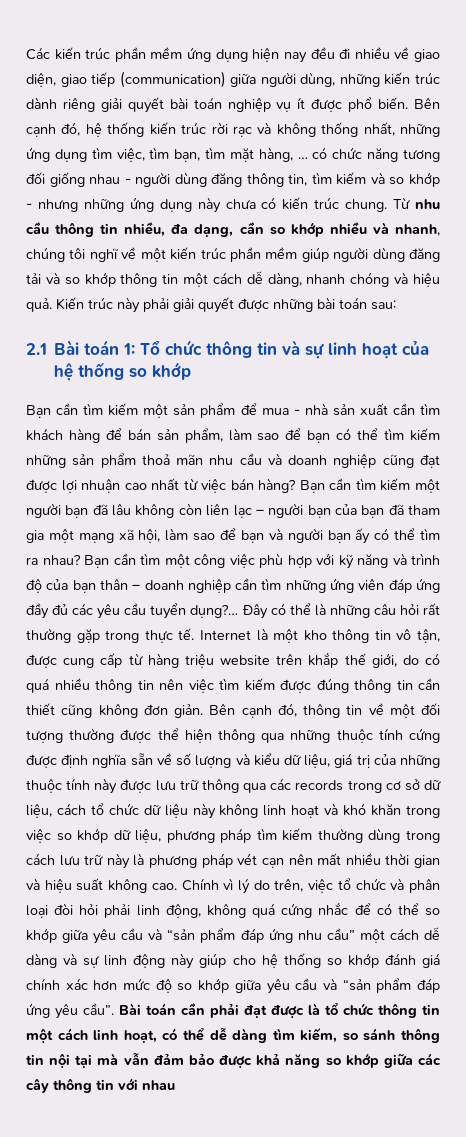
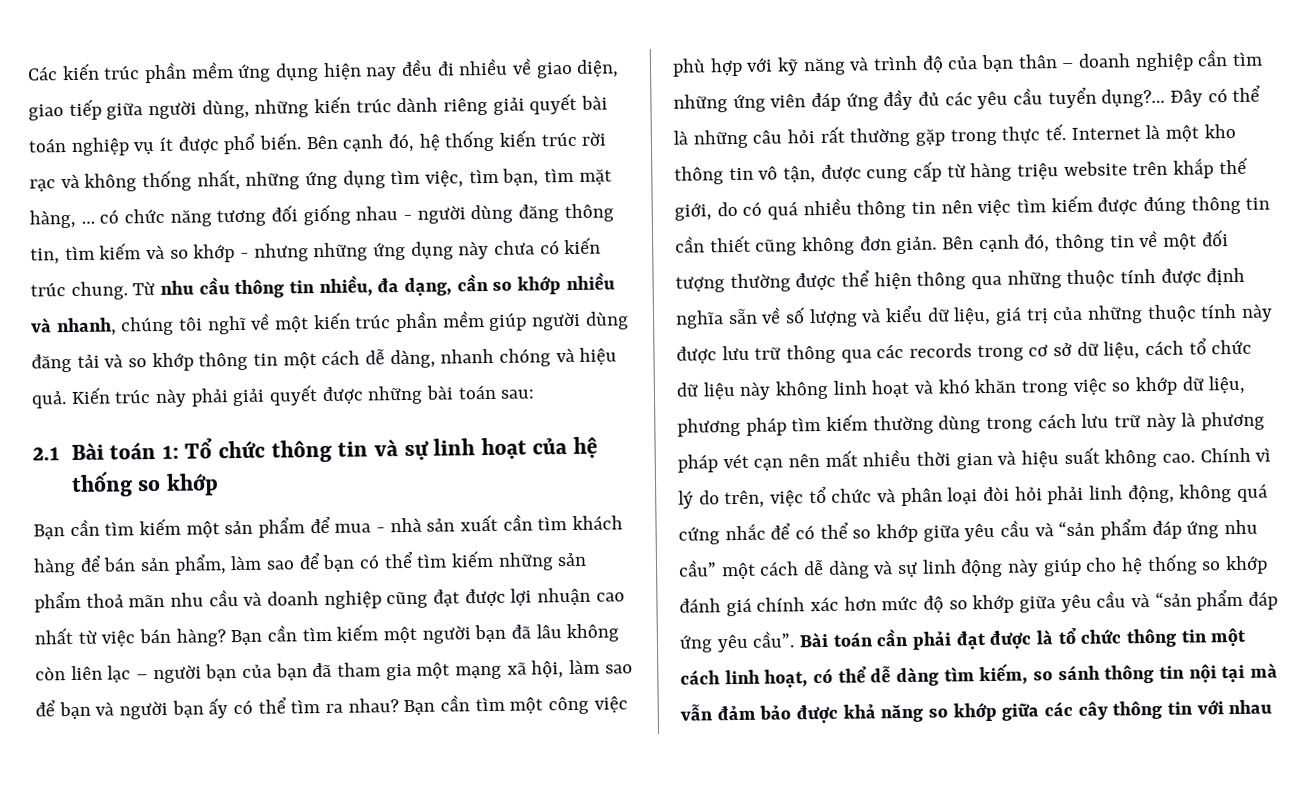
- Các kiến trúc phần mềm ứng dụng hiện nay đều đi nhiều về giao diện, giao tiếp (communication) giữa người dùng, những kiến trúc dành riêng giải quyết bài toán nghiệp vụ ít được phổ biến.
+ Các kiến trúc phần mềm ứng dụng hiện nay đều đi nhiều về giao diện, giao tiếp giữa người dùng, những kiến trúc dành riêng giải quyết bài toán nghiệp vụ ít được phổ biến.
- Bên cạnh đó, thông tin về một đối tượng thường được thể hiện thông qua những thuộc tính cứng được định nghĩa sẵn về số lượng và kiểu dữ liệu, giá trị của những thuộc tính này được lưu trữ thông qua các records trong cơ sở dữ liệu, cách tổ chức dữ liệu này không linh hoạt và khó khăn trong việc so khớp dữ liệu, phương pháp tìm kiếm thường dùng trong cách lưu trữ này là phương pháp vét cạn nên mất nhiều thời gian và hiệu suất không cao.
+ Bên cạnh đó, thông tin về một đối tượng thường được thể hiện thông qua những thuộc tính được định nghĩa sẵn về số lượng và kiểu dữ liệu, giá trị của những thuộc tính này được lưu trữ thông qua các records trong cơ sở dữ liệu, cách tổ chức dữ liệu này không linh hoạt và khó khăn trong việc so khớp dữ liệu, phương pháp tìm kiếm thường dùng trong cách lưu trữ này là phương pháp vét cạn nên mất nhiều thời gian và hiệu suất không cao.

